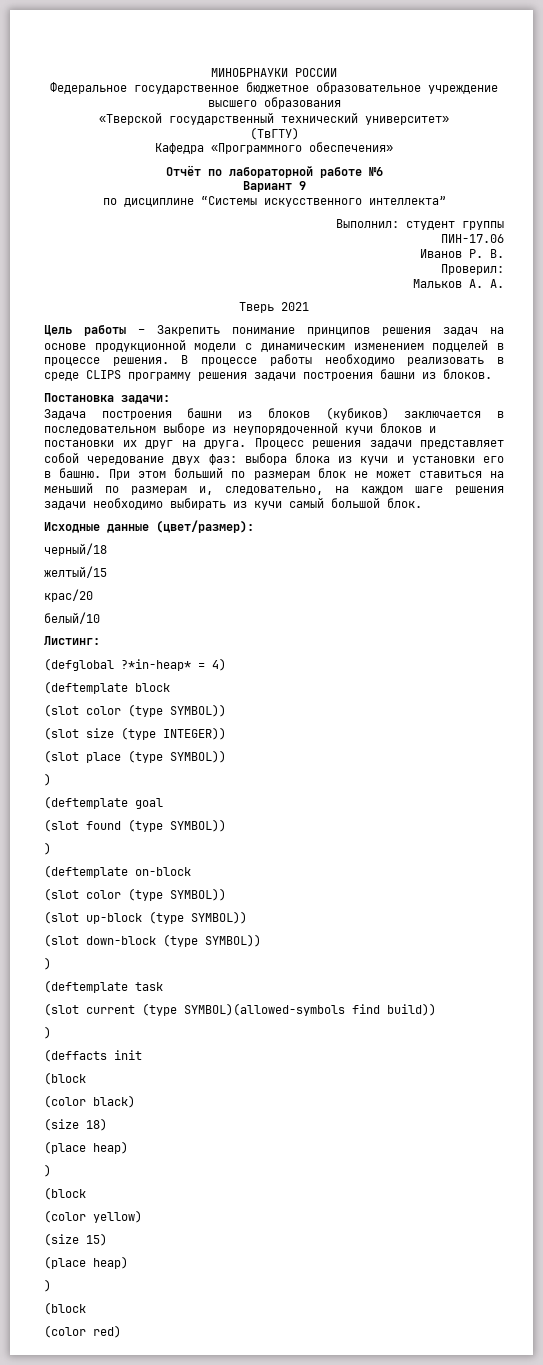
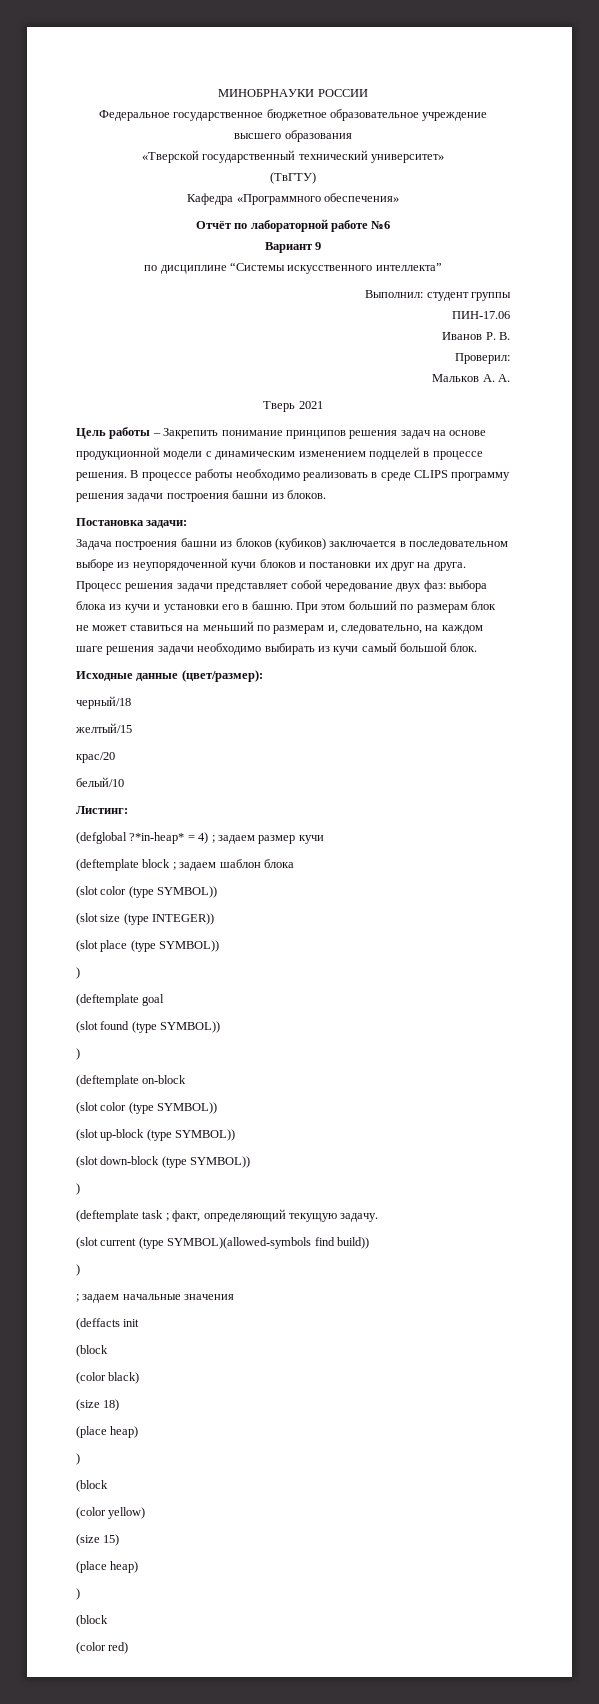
- (defglobal ?*in-heap* = 4)
- (deftemplate block
+ (defglobal ?*in-heap* = 4) ; задаем размер кучи
+ (deftemplate block ; задаем шаблон блока
- (deftemplate task
+ (deftemplate task ; факт, определяющий текущую задачу.
+ ; задаем начальные значения

